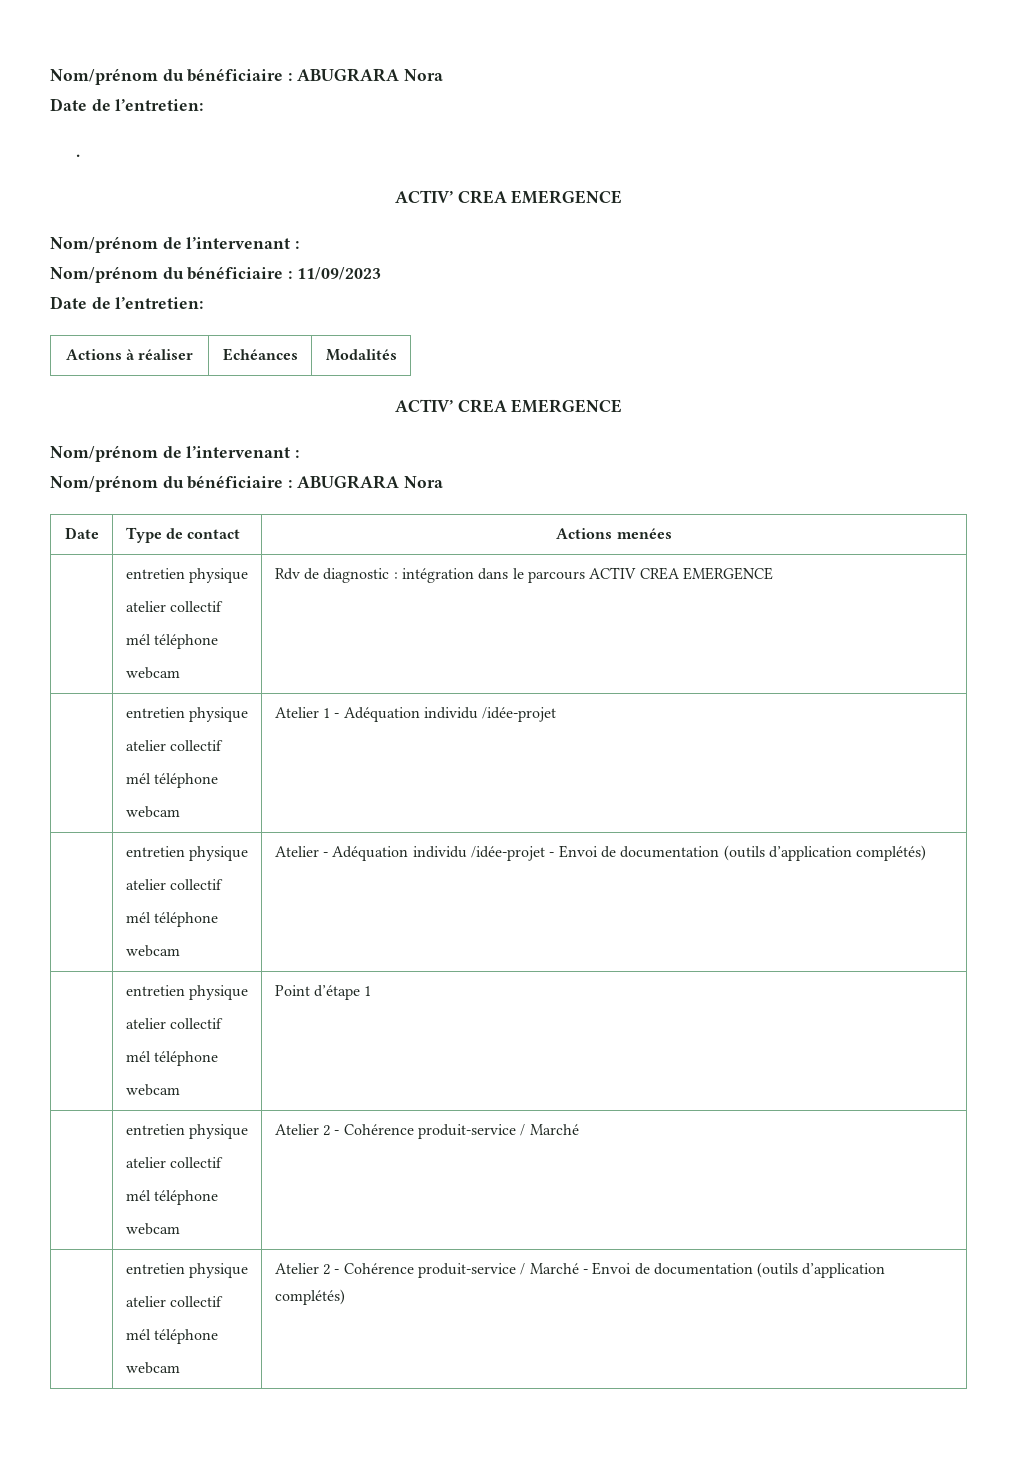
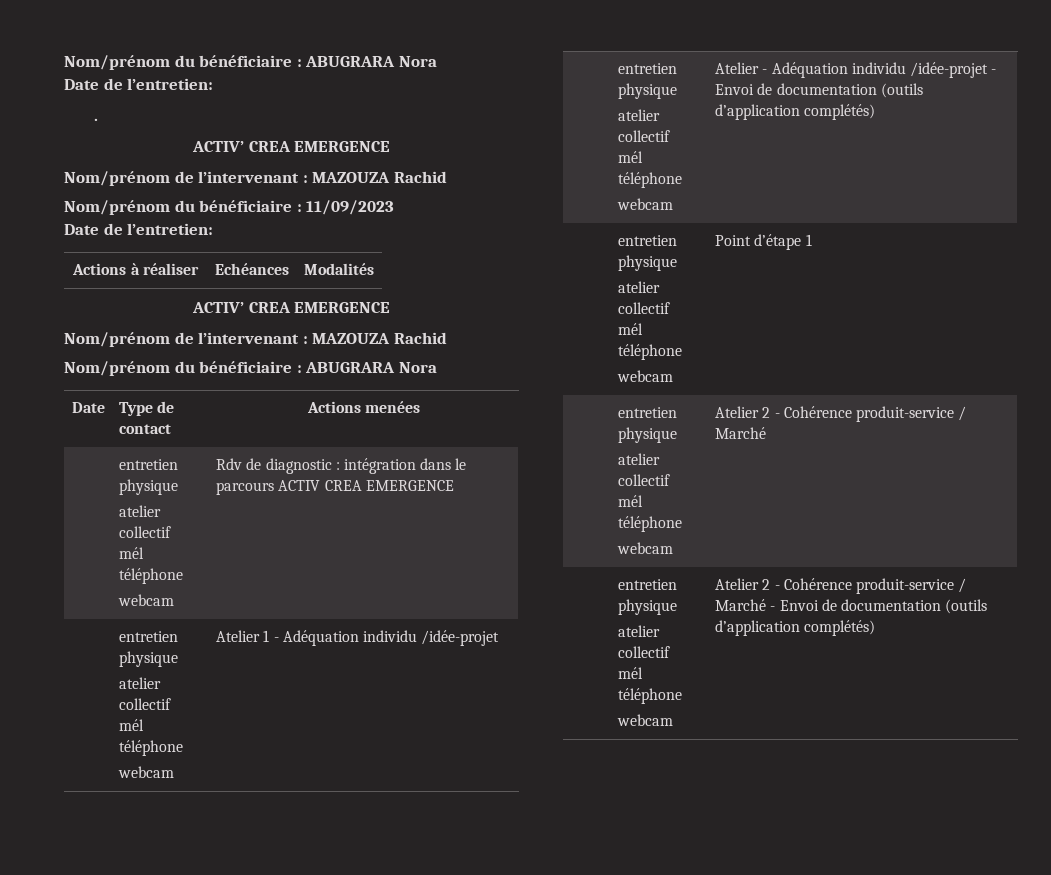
  .
  ACTIV’ CREA EMERGENCE
- Nom/prénom de l’intervenant :
+ Nom/prénom de l’intervenant : MAZOUZA Rachid
  Actions à réaliser | Echéances | Modalités
  ACTIV’ CREA EMERGENCE
- Nom/prénom de l’intervenant :
+ Nom/prénom de l’intervenant : MAZOUZA Rachid

